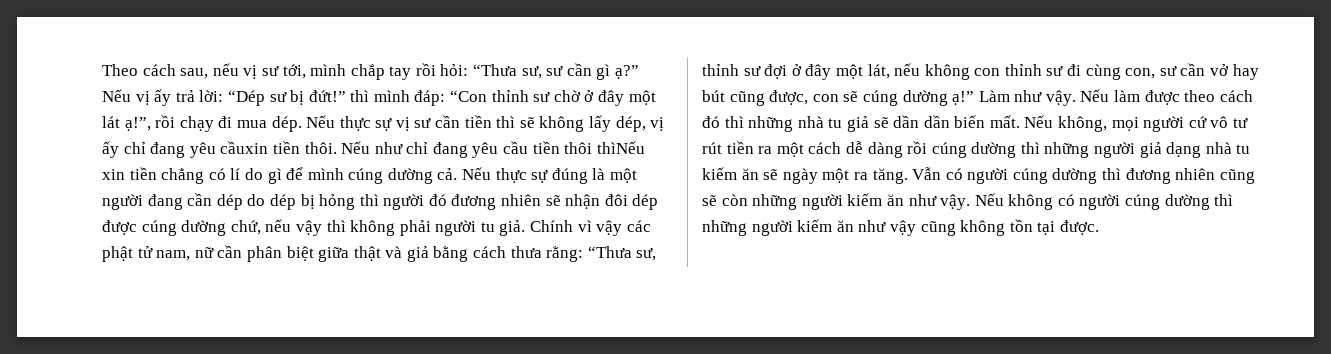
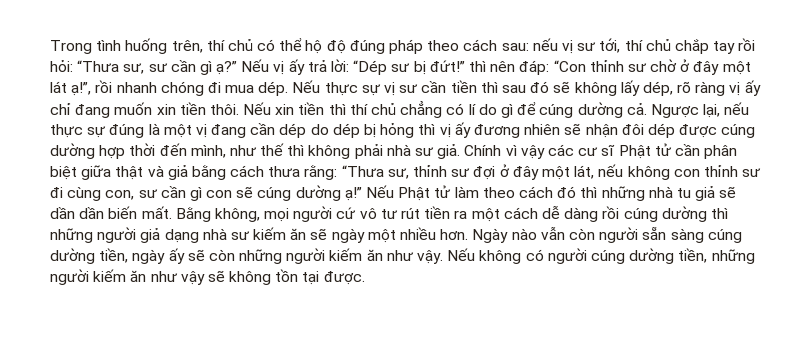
- Theo cách sau, nếu vị sư tới, mình chắp tay rồi hỏi: “Thưa sư, sư cần gì ạ?”
+ Trong tình huống trên, thí chủ có thể hộ độ đúng pháp theo cách sau: nếu vị sư tới, thí chủ chắp tay rồi hỏi: “Thưa sư, sư cần gì ạ?”
- Nếu vị ấy trả lời: “Dép sư bị đứt!” thì mình đáp: “Con thỉnh sư chờ ở đây một lát ạ!”, rồi chạy đi mua dép.
+ Nếu vị ấy trả lời: “Dép sư bị đứt!” thì nên đáp: “Con thỉnh sư chờ ở đây một lát ạ!”, rồi nhanh chóng đi mua dép.
- Nếu thực sự vị sư cần tiền thì sẽ không lấy dép, vị ấy chỉ đang yêu cầuxin tiền thôi.
+ Nếu thực sự vị sư cần tiền thì sau đó sẽ không lấy dép, rõ ràng vị ấy chỉ đang muốn xin tiền thôi.
- Nếu như chỉ đang yêu cầu tiền thôi thìNếu xin tiền chẳng có lí do gì để mình cúng dường cả.
+ Nếu xin tiền thì thí chủ chẳng có lí do gì để cúng dường cả.
- Nếu thực sự đúng là một người đang cần dép do dép bị hỏng thì người đó đương nhiên sẽ nhận đôi dép được cúng dường chứ, nếu vậy thì không phải người tu giả.
+ Ngược lại, nếu thực sự đúng là một vị đang cần dép do dép bị hỏng thì vị ấy đương nhiên sẽ nhận đôi dép được cúng dường hợp thời đến mình, như thế thì không phải nhà sư giả.
- Chính vì vậy các phật tử nam, nữ cần phân biệt giữa thật và giả bằng cách thưa rằng: “Thưa sư, thỉnh sư đợi ở đây một lát, nếu không con thỉnh sư đi cùng con, sư cần vở hay bút cũng được, con sẽ cúng dường ạ!”
+ Chính vì vậy các cư sĩ Phật tử cần phân biệt giữa thật và giả bằng cách thưa rằng: “Thưa sư, thỉnh sư đợi ở đây một lát, nếu không con thỉnh sư đi cùng con, sư cần gì con sẽ cúng dường ạ!”
- Làm như vậy. Nếu làm được theo cách đó thì những nhà tu giả sẽ dần dần biến mất.
+ Nếu Phật tử làm theo cách đó thì những nhà tu giả sẽ dần dần biến mất.
- Nếu không, mọi người cứ vô tư rút tiền ra một cách dễ dàng rồi cúng dường thì những người giả dạng nhà tu kiếm ăn sẽ ngày một ra tăng. Vẫn có người cúng dường thì đương nhiên cũng sẽ còn những người kiếm ăn như vậy.
+ Bằng không, mọi người cứ vô tư rút tiền ra một cách dễ dàng rồi cúng dường thì những người giả dạng nhà sư kiếm ăn sẽ ngày một nhiều hơn. Ngày nào vẫn còn người sẵn sàng cúng dường tiền, ngày ấy sẽ còn những người kiếm ăn như vậy.
- Nếu không có người cúng dường thì những người kiếm ăn như vậy cũng không tồn tại được.
+ Nếu không có người cúng dường tiền, những người kiếm ăn như vậy sẽ không tồn tại được.

